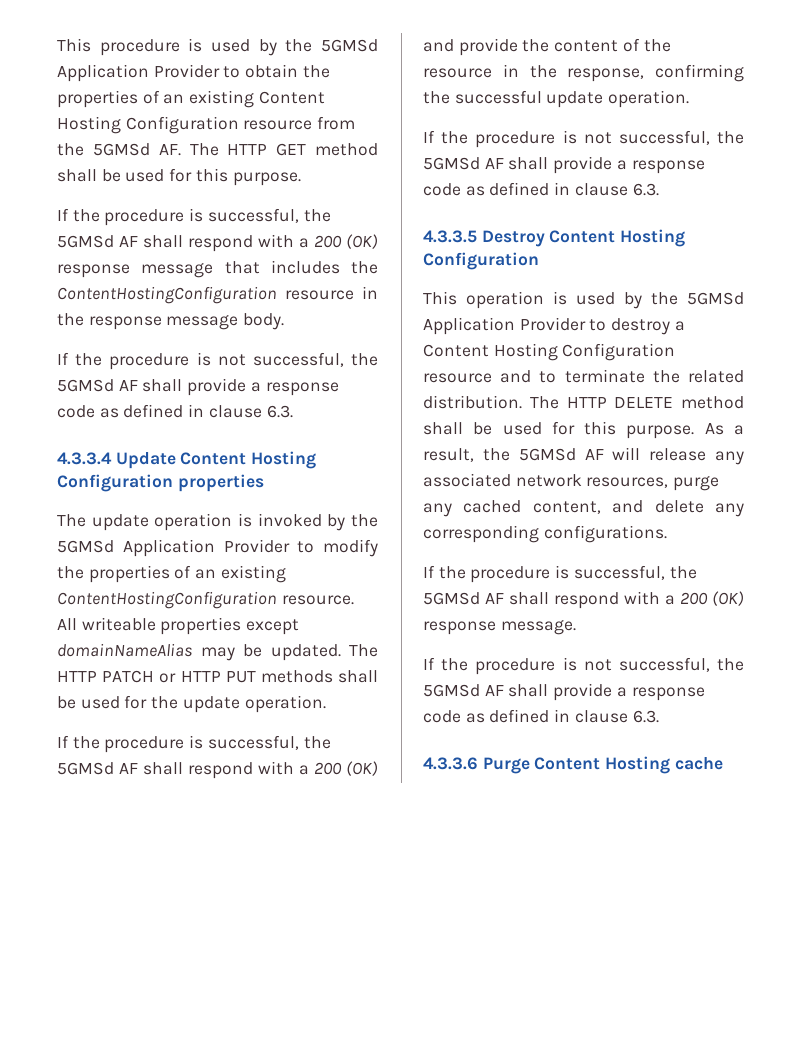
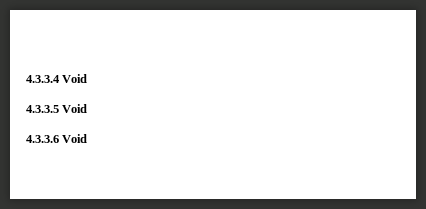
- This procedure is used by the 5GMSd Application Provider to obtain the properties of an existing Content Hosting Configuration resource from the 5GMSd AF. The HTTP GET method shall be used for this purpose.
- If the procedure is successful, the 5GMSd AF shall respond with a 200 (OK) response message that includes the ContentHostingConfiguration resource in the response message body.
- If the procedure is not successful, the 5GMSd AF shall provide a response code as defined in clause 6.3.
- 4.3.3.4 Update Content Hosting Configuration properties
- The update operation is invoked by the 5GMSd Application Provider to modify the properties of an existing ContentHostingConfiguration resource. All writeable properties except domainNameAlias may be updated. The HTTP PATCH or HTTP PUT methods shall be used for the update operation.
- If the procedure is successful, the 5GMSd AF shall respond with a 200 (OK) and provide the content of the resource in the response, confirming the successful update operation.
- If the procedure is not successful, the 5GMSd AF shall provide a response code as defined in clause 6.3.
- 4.3.3.5 Destroy Content Hosting Configuration
- This operation is used by the 5GMSd Application Provider to destroy a Content Hosting Configuration resource and to terminate the related distribution. The HTTP DELETE method shall be used for this purpose. As a result, the 5GMSd AF will release any associated network resources, purge any cached content, and delete any corresponding configurations.
- If the procedure is successful, the 5GMSd AF shall respond with a 200 (OK) response message.
- If the procedure is not successful, the 5GMSd AF shall provide a response code as defined in clause 6.3.
- 4.3.3.6 Purge Content Hosting cache
+ 4.3.3.4 Void
+ 4.3.3.5 Void
+ 4.3.3.6 Void

